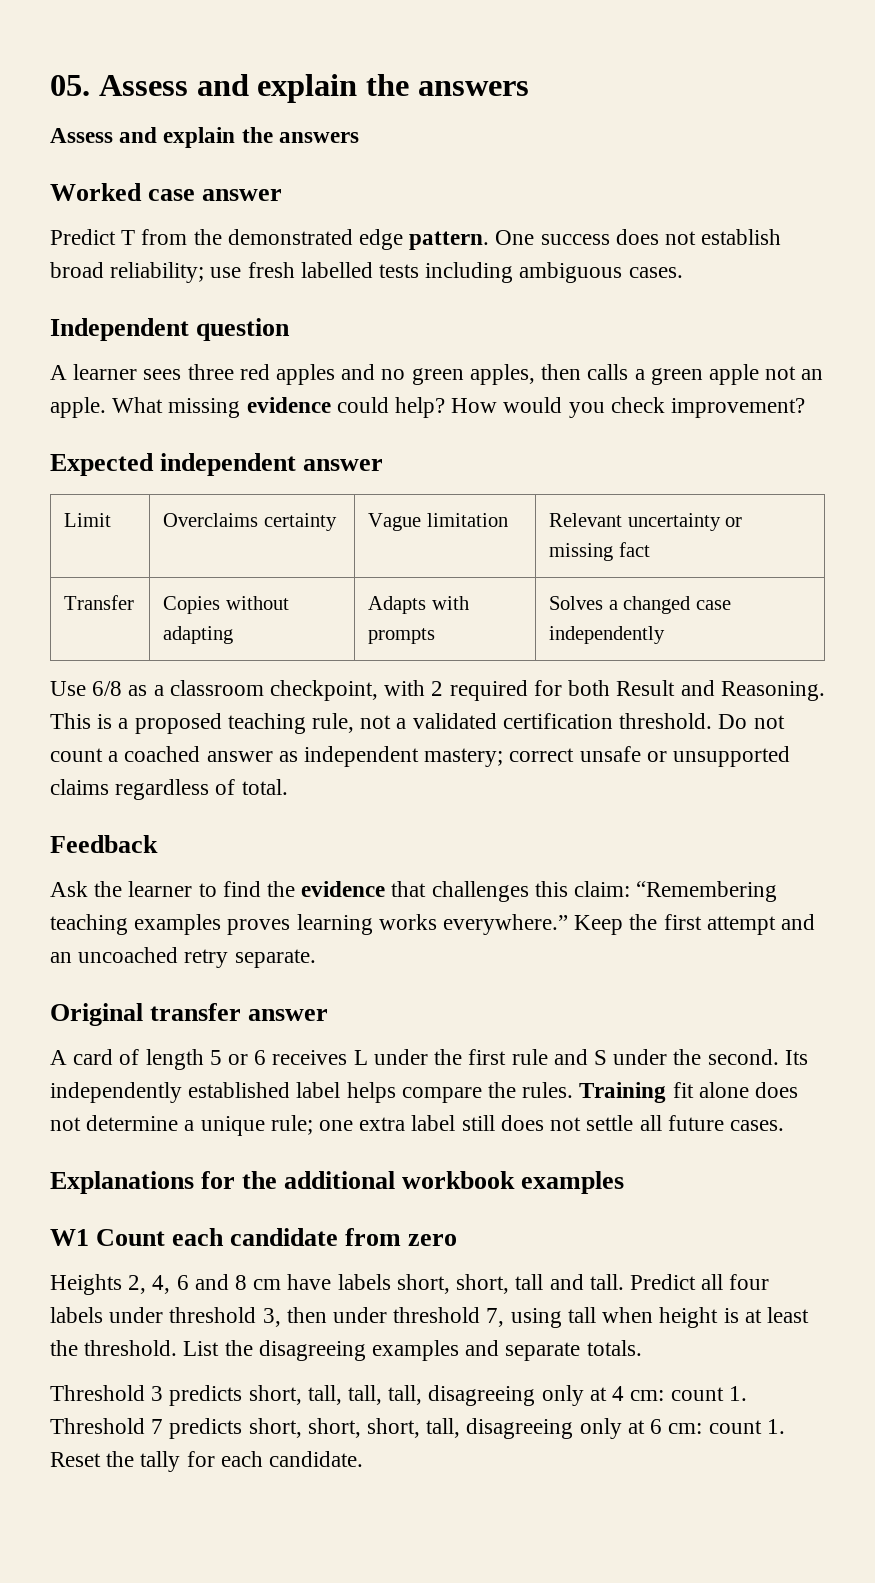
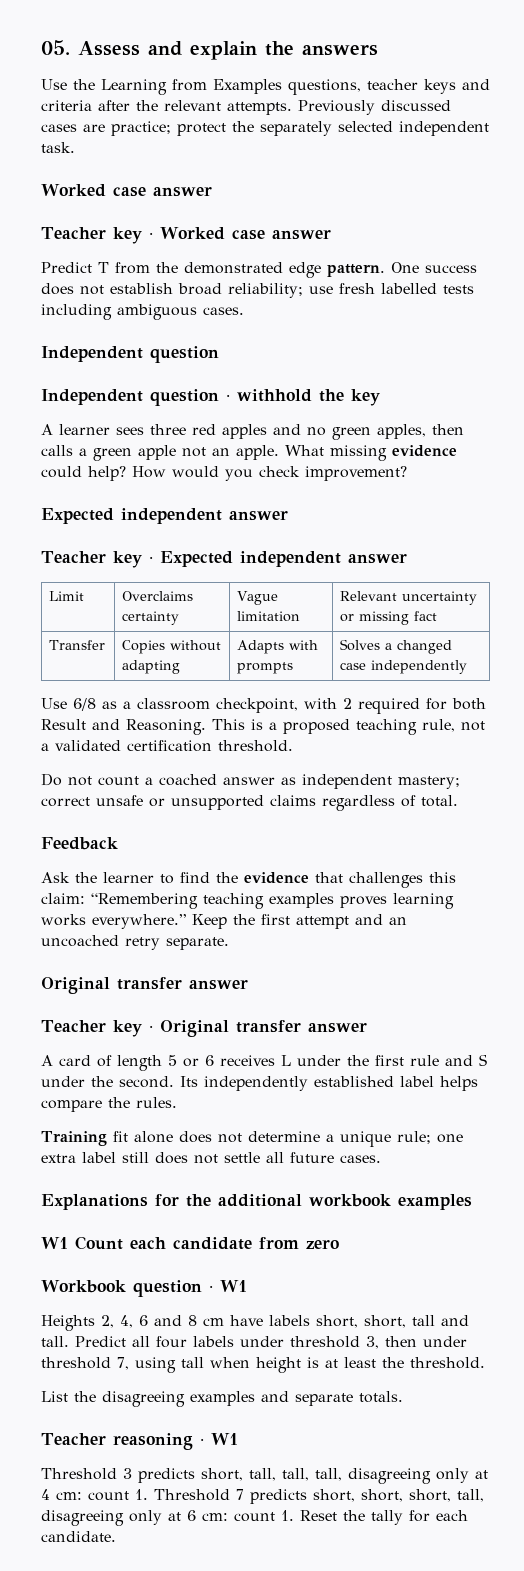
  05. Assess and explain the answers
- Assess and explain the answers
+ Use the Learning from Examples questions, teacher keys and criteria after the relevant attempts. Previously discussed cases are practice; protect the separately selected independent task.
  Worked case answer
+ Teacher key · Worked case answer
+ Independent question · withhold the key
+ Teacher key · Expected independent answer
- This is a proposed teaching rule, not a validated certification threshold. Do not count a coached answer as independent mastery; correct unsafe or unsupported claims regardless of total.
+ This is a proposed teaching rule, not a validated certification threshold.
+ Do not count a coached answer as independent mastery; correct unsafe or unsupported claims regardless of total.
+ Teacher key · Original transfer answer
- Its independently established label helps compare the rules. Training fit alone does not determine a unique rule; one extra label still does not settle all future cases.
+ Its independently established label helps compare the rules.
+ Training fit alone does not determine a unique rule; one extra label still does not settle all future cases.
+ Workbook question · W1
- Predict all four labels under threshold 3, then under threshold 7, using tall when height is at least the threshold. List the disagreeing examples and separate totals.
+ Predict all four labels under threshold 3, then under threshold 7, using tall when height is at least the threshold.
+ List the disagreeing examples and separate totals.
+ Teacher reasoning · W1

